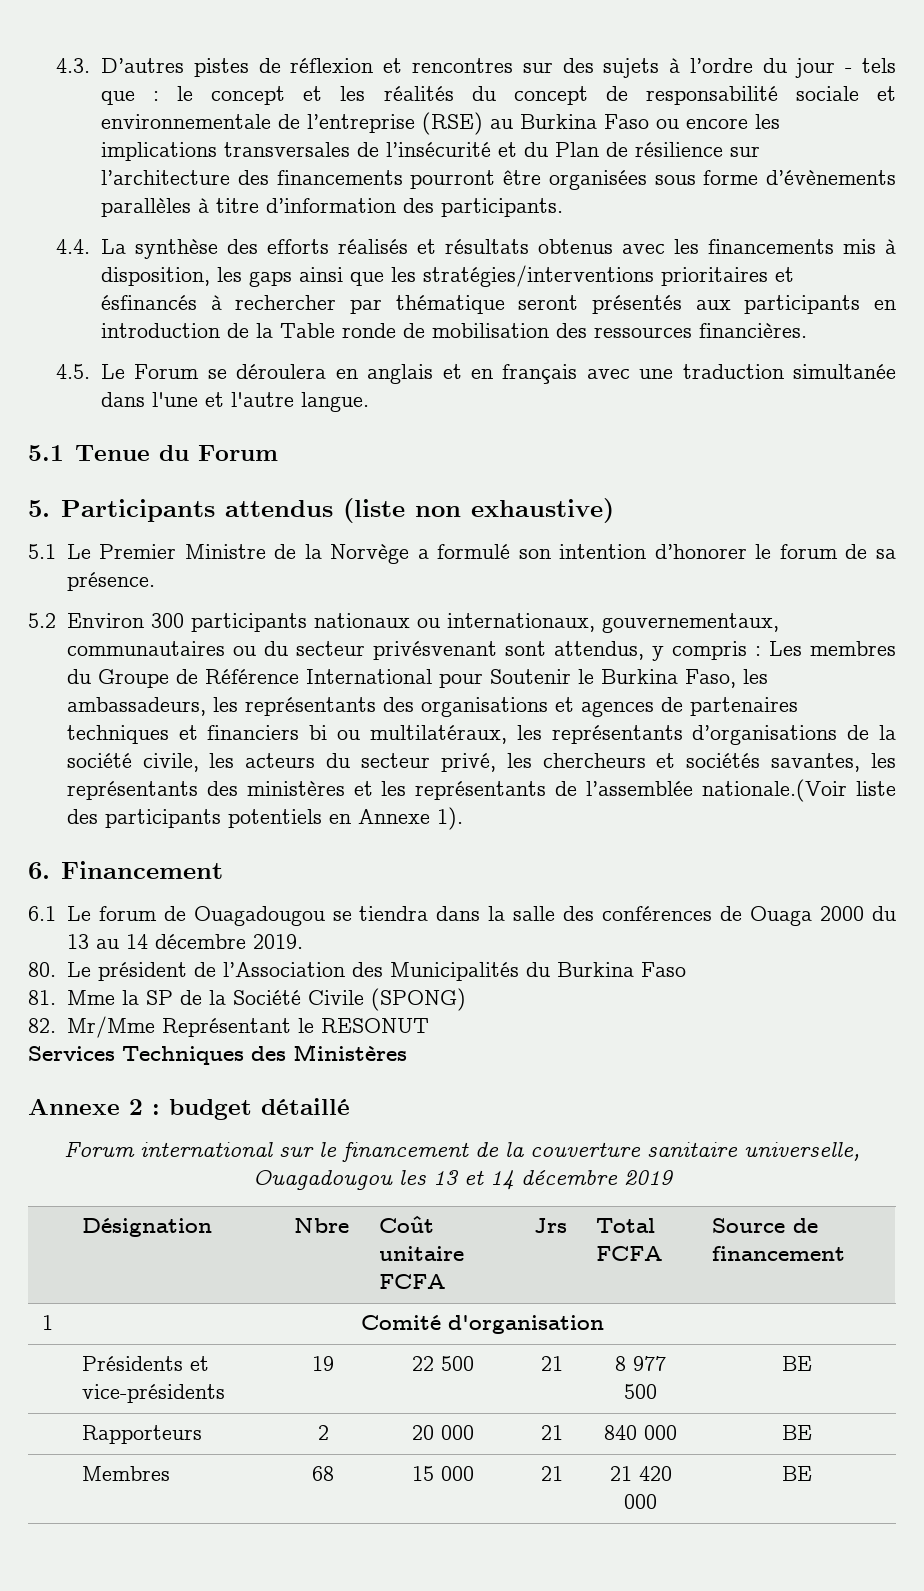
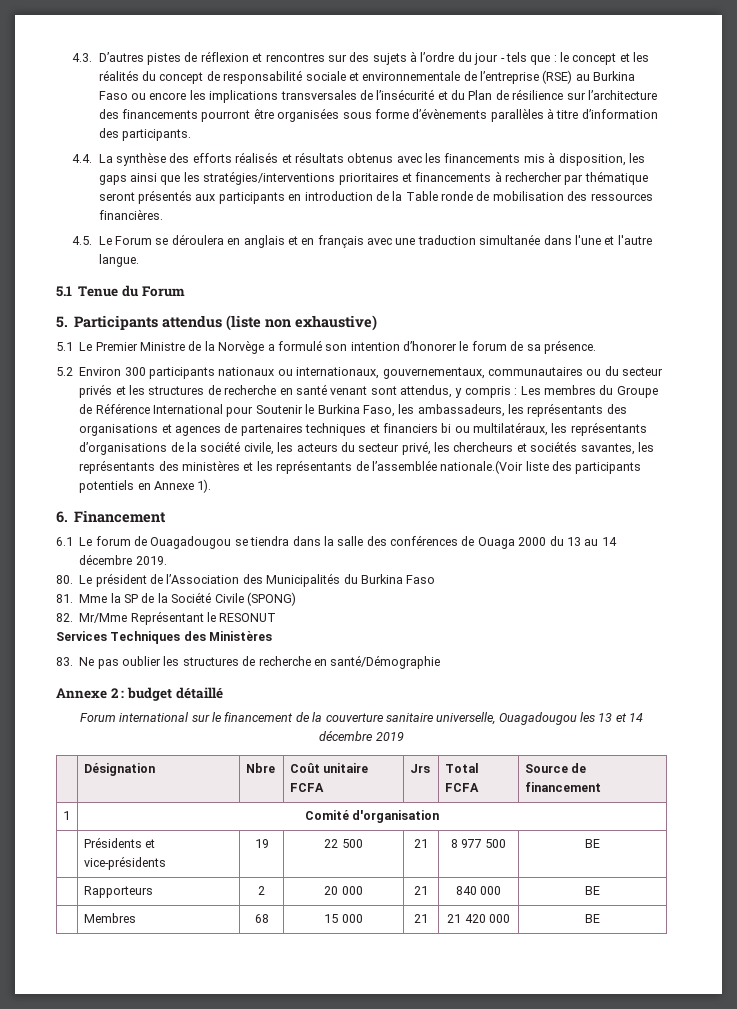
- 4.4. La synthèse des efforts réalisés et résultats obtenus avec les financements mis à disposition, les gaps ainsi que les stratégies/interventions prioritaires et ésfinancés à rechercher par thématique seront présentés aux participants en introduction de la Table ronde de mobilisation des ressources financières.
+ 4.4. La synthèse des efforts réalisés et résultats obtenus avec les financements mis à disposition, les gaps ainsi que les stratégies/interventions prioritaires et financements à rechercher par thématique seront présentés aux participants en introduction de la Table ronde de mobilisation des ressources financières.
- 5.2 Environ 300 participants nationaux ou internationaux, gouvernementaux, communautaires ou du secteur privésvenant sont attendus, y compris :
+ 5.2 Environ 300 participants nationaux ou internationaux, gouvernementaux, communautaires ou du secteur privés et les structures de recherche en santé venant sont attendus, y compris :
+ 83. Ne pas oublier les structures de recherche en santé/Démographie

